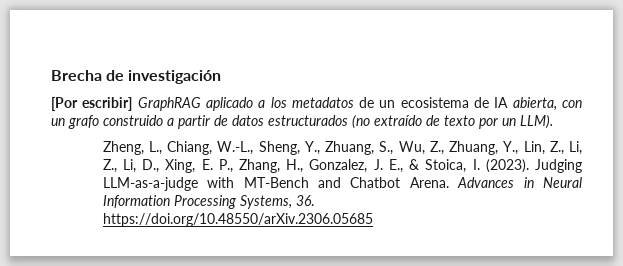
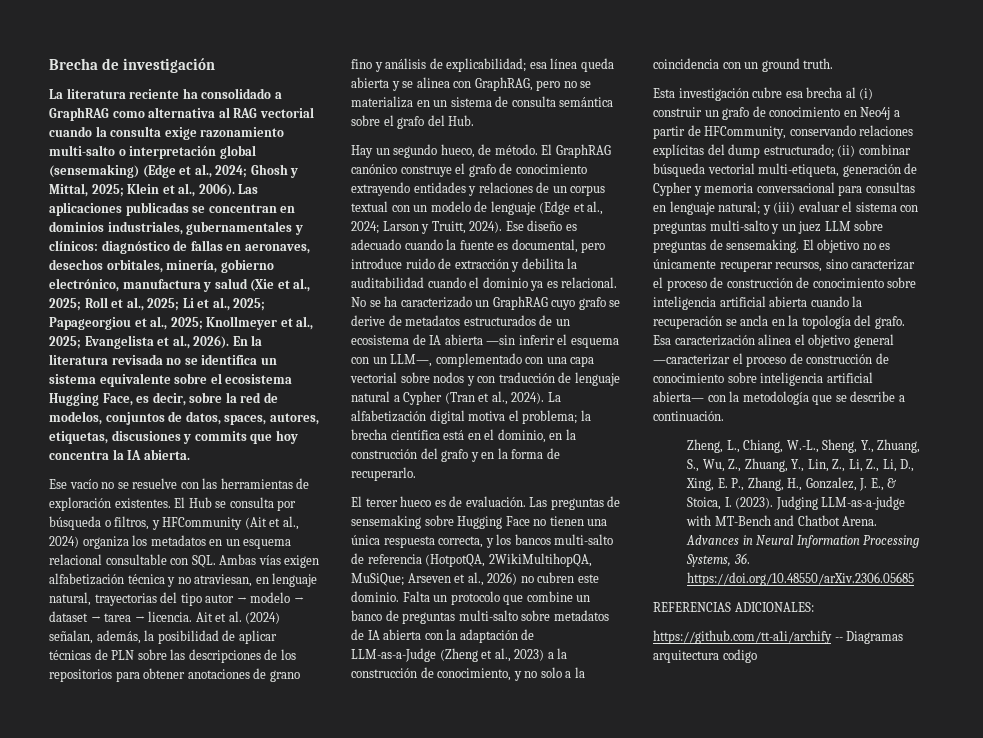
- [Por escribir] GraphRAG aplicado a los metadatos de un ecosistema de IA abierta, con un grafo construido a partir de datos estructurados (no extraído de texto por un LLM).
+ La literatura reciente ha consolidado a GraphRAG como alternativa al RAG vectorial cuando la consulta exige razonamiento multi-salto o interpretación global (sensemaking) (Edge et al., 2024; Ghosh y Mittal, 2025; Klein et al., 2006). Las aplicaciones publicadas se concentran en dominios industriales, gubernamentales y clínicos: diagnóstico de fallas en aeronaves, desechos orbitales, minería, gobierno electrónico, manufactura y salud (Xie et al., 2025; Roll et al., 2025; Li et al., 2025; Papageorgiou et al., 2025; Knollmeyer et al., 2025; Evangelista et al., 2026). En la literatura revisada no se identifica un sistema equivalente sobre el ecosistema Hugging Face, es decir, sobre la red de modelos, conjuntos de datos, spaces, autores, etiquetas, discusiones y commits que hoy concentra la IA abierta.
+ Ese vacío no se resuelve con las herramientas de exploración existentes. El Hub se consulta por búsqueda o filtros, y HFCommunity (Ait et al., 2024) organiza los metadatos en un esquema relacional consultable con SQL. Ambas vías exigen alfabetización técnica y no atraviesan, en lenguaje natural, trayectorias del tipo autor → modelo → dataset → tarea → licencia. Ait et al. (2024) señalan, además, la posibilidad de aplicar técnicas de PLN sobre las descripciones de los repositorios para obtener anotaciones de grano fino y análisis de explicabilidad; esa línea queda abierta y se alinea con GraphRAG, pero no se materializa en un sistema de consulta semántica sobre el grafo del Hub.
+ Hay un segundo hueco, de método. El GraphRAG canónico construye el grafo de conocimiento extrayendo entidades y relaciones de un corpus textual con un modelo de lenguaje (Edge et al., 2024; Larson y Truitt, 2024). Ese diseño es adecuado cuando la fuente es documental, pero introduce ruido de extracción y debilita la auditabilidad cuando el dominio ya es relacional. No se ha caracterizado un GraphRAG cuyo grafo se derive de metadatos estructurados de un ecosistema de IA abierta —sin inferir el esquema con un LLM—, complementado con una capa vectorial sobre nodos y con traducción de lenguaje natural a Cypher (Tran et al., 2024). La alfabetización digital motiva el problema; la brecha científica está en el dominio, en la construcción del grafo y en la forma de recuperarlo.
+ El tercer hueco es de evaluación. Las preguntas de sensemaking sobre Hugging Face no tienen una única respuesta correcta, y los bancos multi-salto de referencia (HotpotQA, 2WikiMultihopQA, MuSiQue; Arseven et al., 2026) no cubren este dominio. Falta un protocolo que combine un banco de preguntas multi-salto sobre metadatos de IA abierta con la adaptación de LLM-as-a-Judge (Zheng et al., 2023) a la construcción de conocimiento, y no solo a la coincidencia con un ground truth.
+ Esta investigación cubre esa brecha al (i) construir un grafo de conocimiento en Neo4j a partir de HFCommunity, conservando relaciones explícitas del dump estructurado; (ii) combinar búsqueda vectorial multi-etiqueta, generación de Cypher y memoria conversacional para consultas en lenguaje natural; y (iii) evaluar el sistema con preguntas multi-salto y un juez LLM sobre preguntas de sensemaking. El objetivo no es únicamente recuperar recursos, sino caracterizar el proceso de construcción de conocimiento sobre inteligencia artificial abierta cuando la recuperación se ancla en la topología del grafo. Esa caracterización alinea el objetivo general —caracterizar el proceso de construcción de conocimiento sobre inteligencia artificial abierta— con la metodología que se describe a continuación.
+ REFERENCIAS ADICIONALES:
+ https://github.com/tt-a1i/archify -- Diagramas arquitectura codigo

